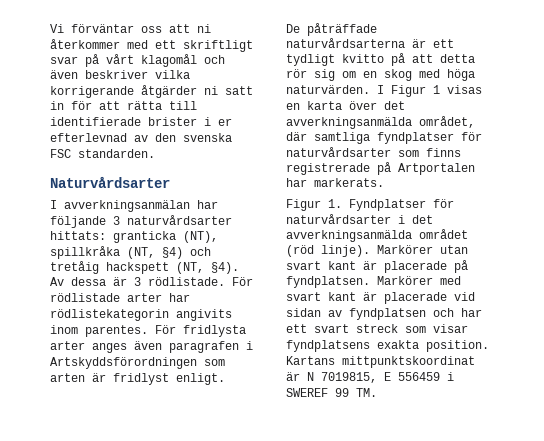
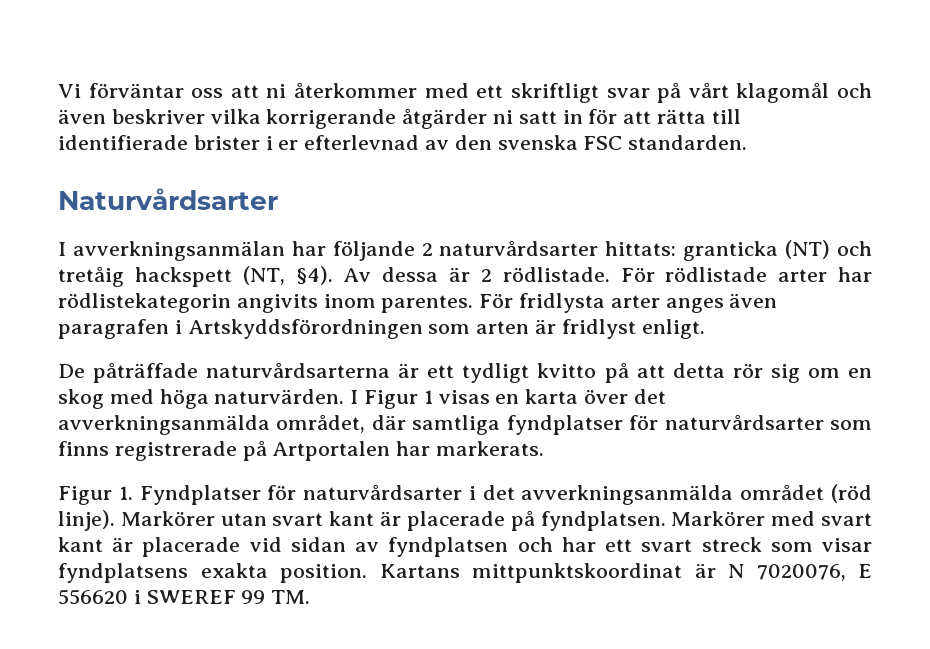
- I avverkningsanmälan har följande 3 naturvårdsarter hittats: granticka (NT), spillkråka (NT, §4) och tretåig hackspett (NT, §4).
+ I avverkningsanmälan har följande 2 naturvårdsarter hittats: granticka (NT) och tretåig hackspett (NT, §4).
- Av dessa är 3 rödlistade.
+ Av dessa är 2 rödlistade.
- Kartans mittpunktskoordinat är N 7019815, E 556459 i SWEREF 99 TM.
+ Kartans mittpunktskoordinat är N 7020076, E 556620 i SWEREF 99 TM.

